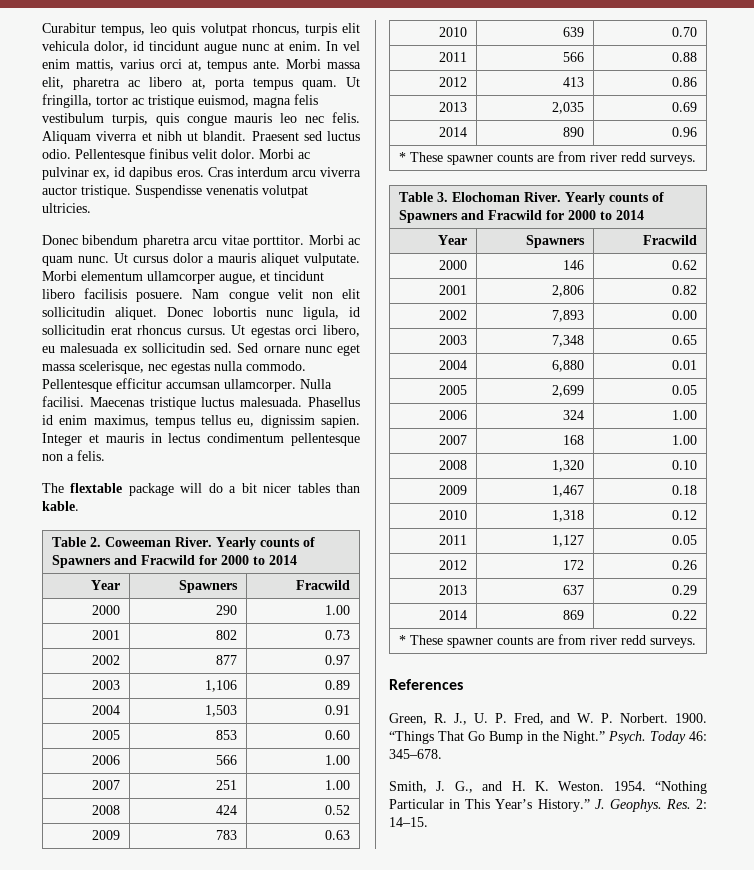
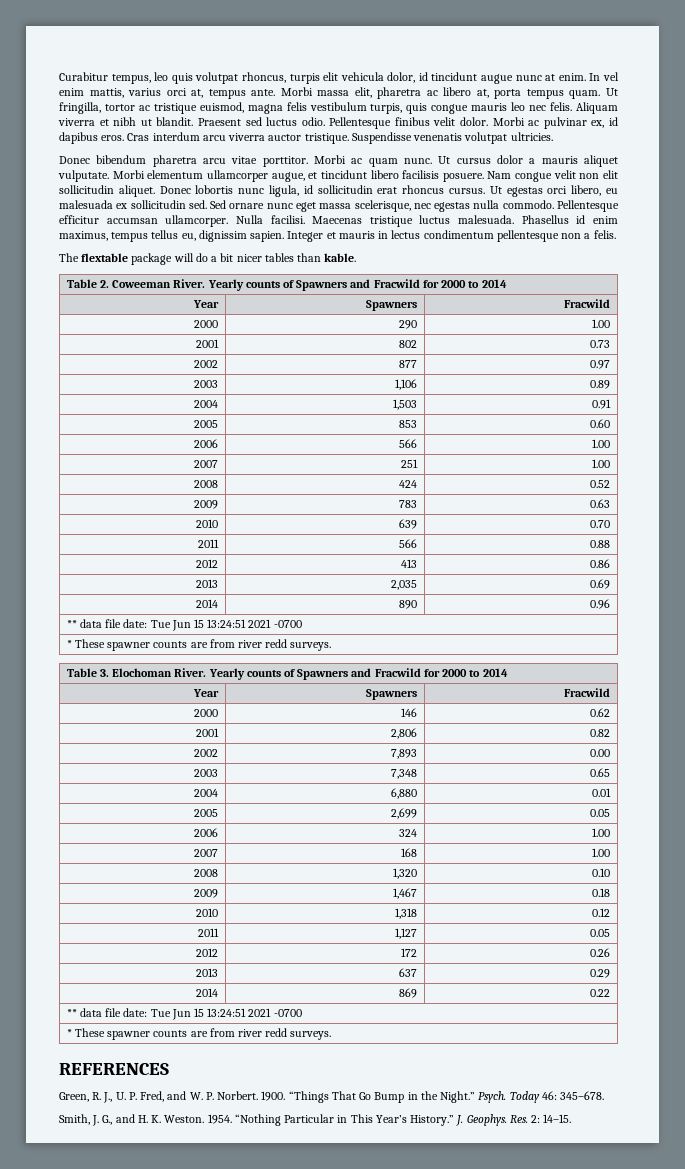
  2014 | 890 | 0.96
+ ** data file date: Tue Jun 15 13:24:51 2021 -0700
  2014 | 869 | 0.22
+ ** data file date: Tue Jun 15 13:24:51 2021 -0700
  * These spawner counts are from river redd surveys.
- References
+ REFERENCES

